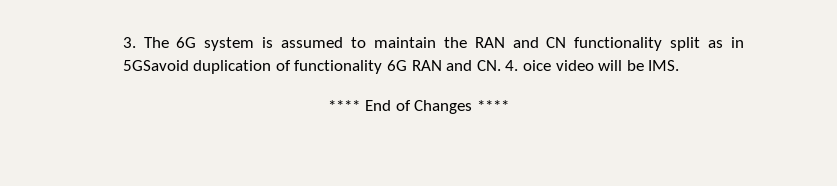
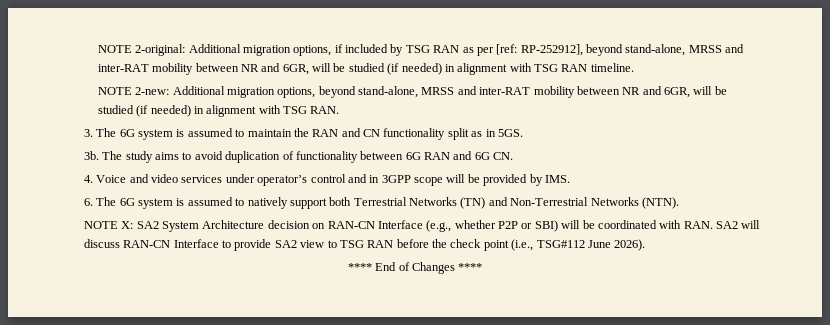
+ NOTE 2-original: Additional migration options, if included by TSG RAN as per [ref: RP-252912], beyond stand-alone, MRSS and inter-RAT mobility between NR and 6GR, will be studied (if needed) in alignment with TSG RAN timeline.
+ NOTE 2-new: Additional migration options, beyond stand-alone, MRSS and inter-RAT mobility between NR and 6GR, will be studied (if needed) in alignment with TSG RAN.
- 3. The 6G system is assumed to maintain the RAN and CN functionality split as in 5GSavoid duplication of functionality 6G RAN and CN. 4. oice video will be IMS.
+ 3. The 6G system is assumed to maintain the RAN and CN functionality split as in 5GS.
+ 3b. The study aims to avoid duplication of functionality between 6G RAN and 6G CN.
+ 4. Voice and video services under operator’s control and in 3GPP scope will be provided by IMS.
+ 6. The 6G system is assumed to natively support both Terrestrial Networks (TN) and Non-Terrestrial Networks (NTN).
+ NOTE X: SA2 System Architecture decision on RAN-CN Interface (e.g., whether P2P or SBI) will be coordinated with RAN. SA2 will discuss RAN-CN Interface to provide SA2 view to TSG RAN before the check point (i.e., TSG#112 June 2026).

